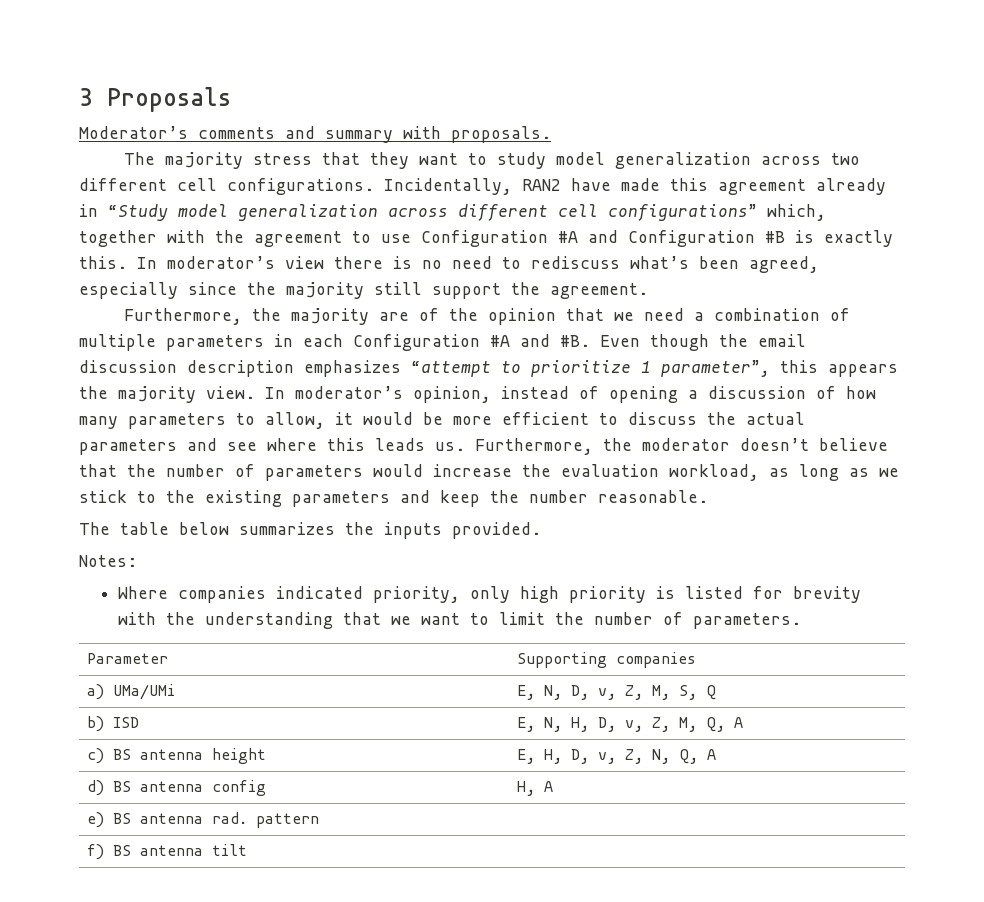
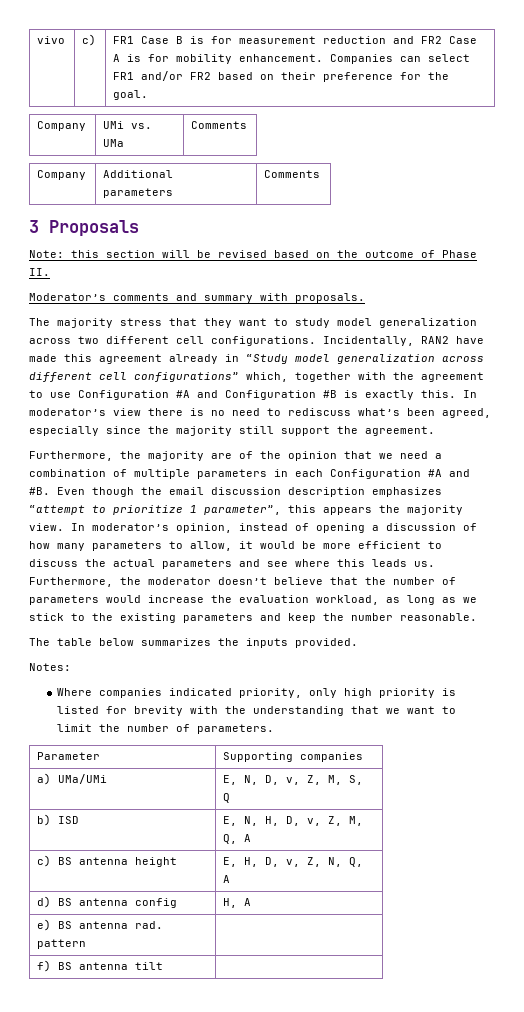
+ vivo | c) | FR1 Case B is for measurement reduction and FR2 Case A is for mobility enhancement. Companies can select FR1 and/or FR2 based on their preference for the goal.
+ Company | UMi vs. UMa | Comments
+ Company | Additional parameters | Comments
  3 Proposals
+ Note: this section will be revised based on the outcome of Phase II.

